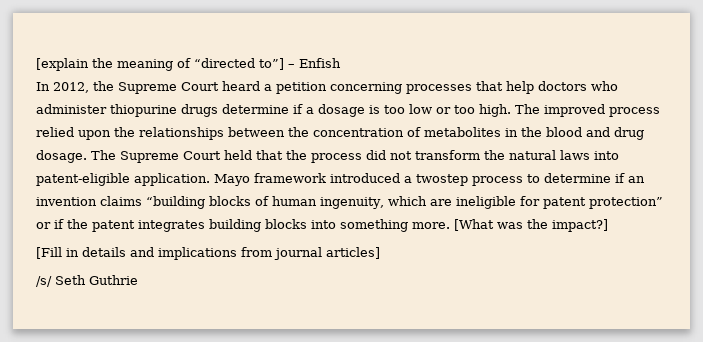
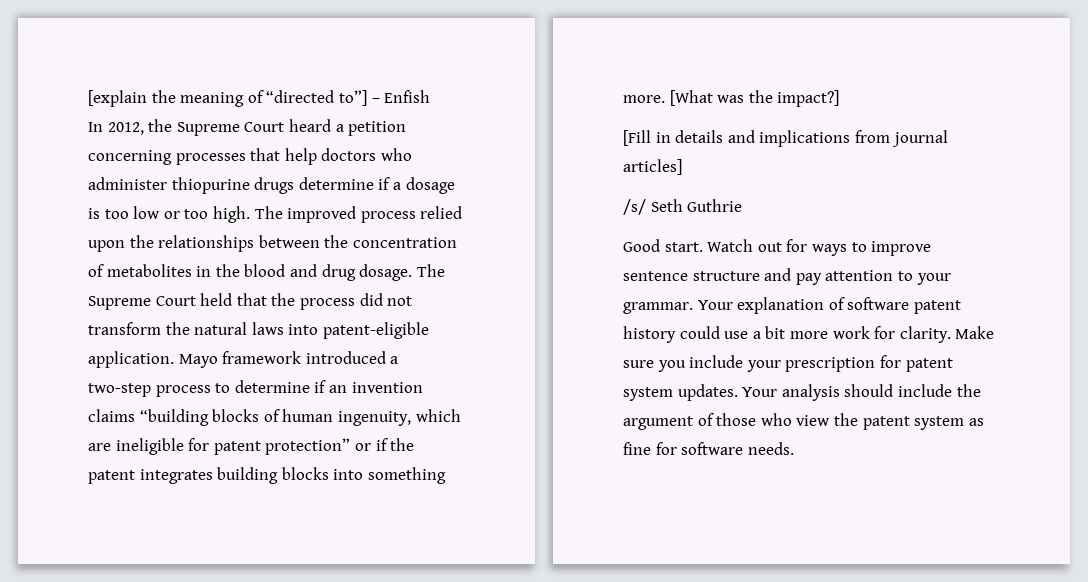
- Mayo framework introduced a twostep process to determine if an invention claims “building blocks of human ingenuity, which are ineligible for patent protection” or if the patent integrates building blocks into something more.
+ Mayo framework introduced a two-step process to determine if an invention claims “building blocks of human ingenuity, which are ineligible for patent protection” or if the patent integrates building blocks into something more.
+ Good start. Watch out for ways to improve sentence structure and pay attention to your grammar. Your explanation of software patent history could use a bit more work for clarity. Make sure you include your prescription for patent system updates. Your analysis should include the argument of those who view the patent system as fine for software needs.

